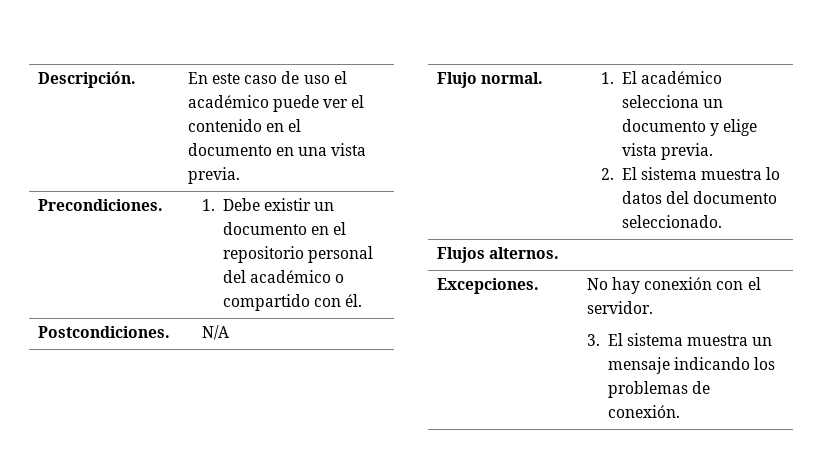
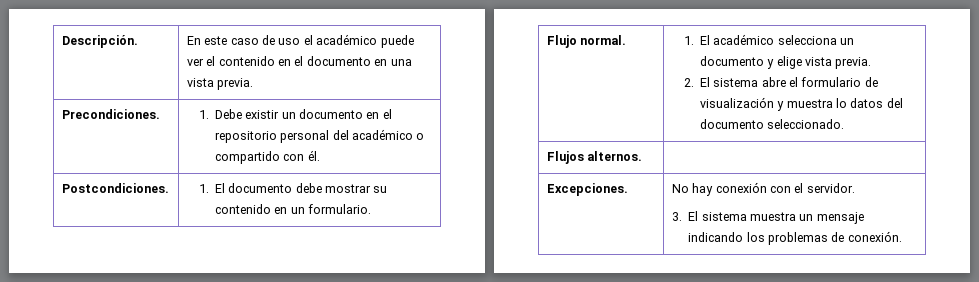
- Postcondiciones. | N/A
+ Postcondiciones. | 1. El documento debe mostrar su contenido en un formulario.
  Flujo normal. | 1. El académico selecciona un documento y elige vista previa.
- 2. El sistema muestra lo datos del documento seleccionado.
+ 2. El sistema abre el formulario de visualización y muestra lo datos del documento seleccionado.

